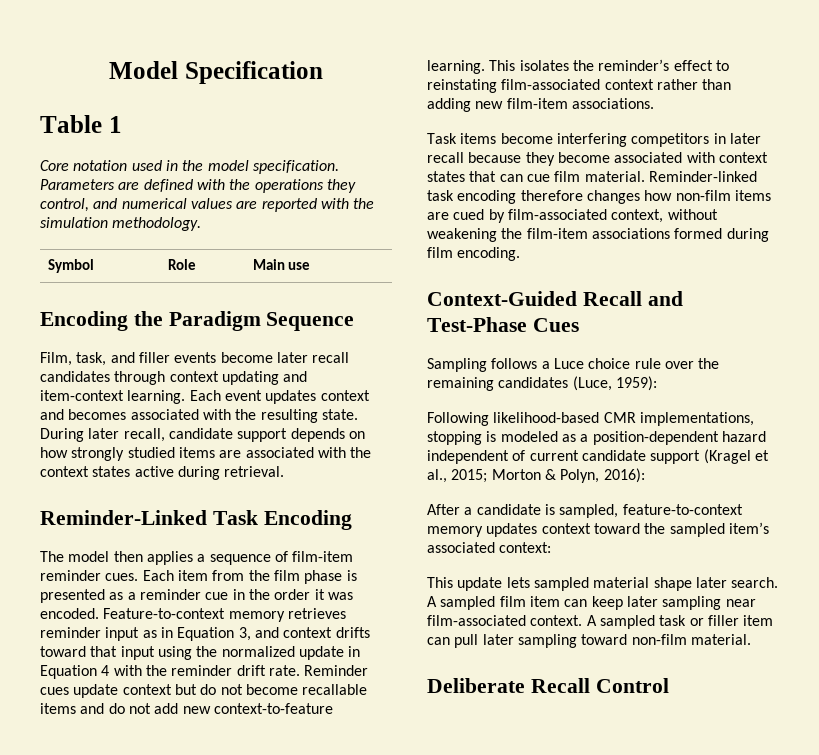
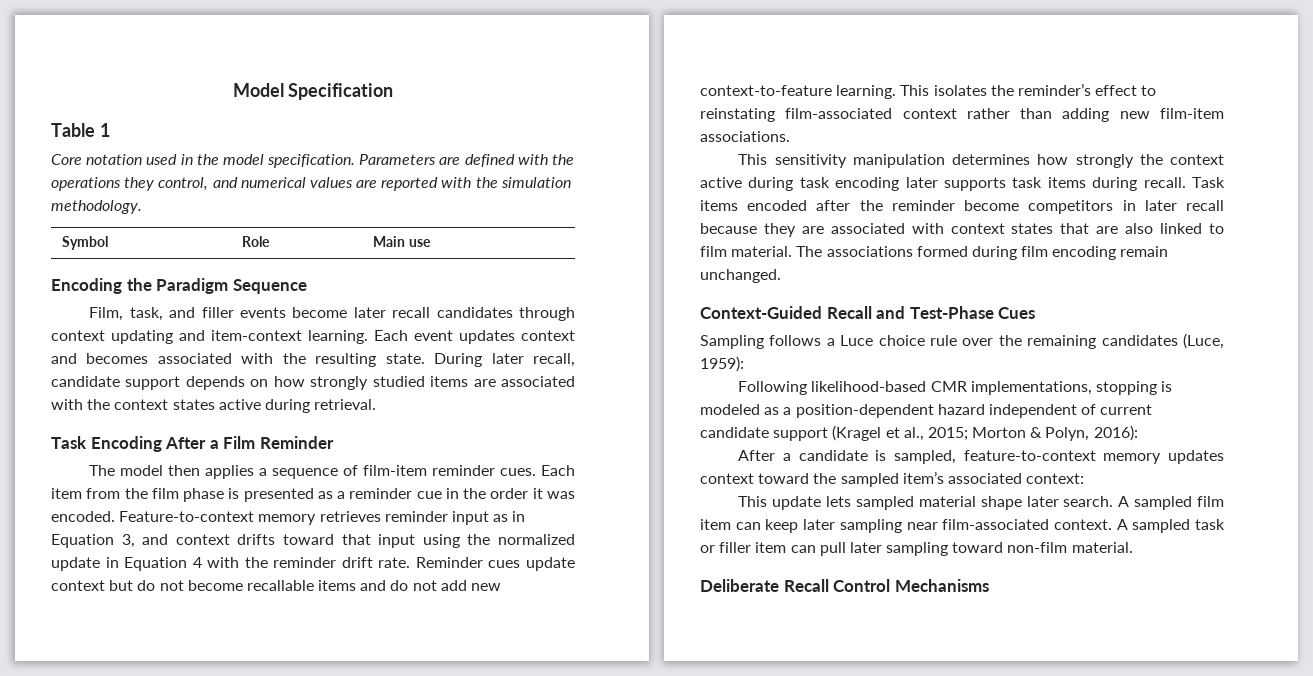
- Reminder-Linked Task Encoding
+ Task Encoding After a Film Reminder
- Task items become interfering competitors in later recall because they become associated with context states that can cue film material. Reminder-linked task encoding therefore changes how non-film items are cued by film-associated context, without weakening the film-item associations formed during film encoding.
+ This sensitivity manipulation determines how strongly the context active during task encoding later supports task items during recall. Task items encoded after the reminder become competitors in later recall because they are associated with context states that are also linked to film material. The associations formed during film encoding remain unchanged.
- Deliberate Recall Control
+ Deliberate Recall Control Mechanisms

